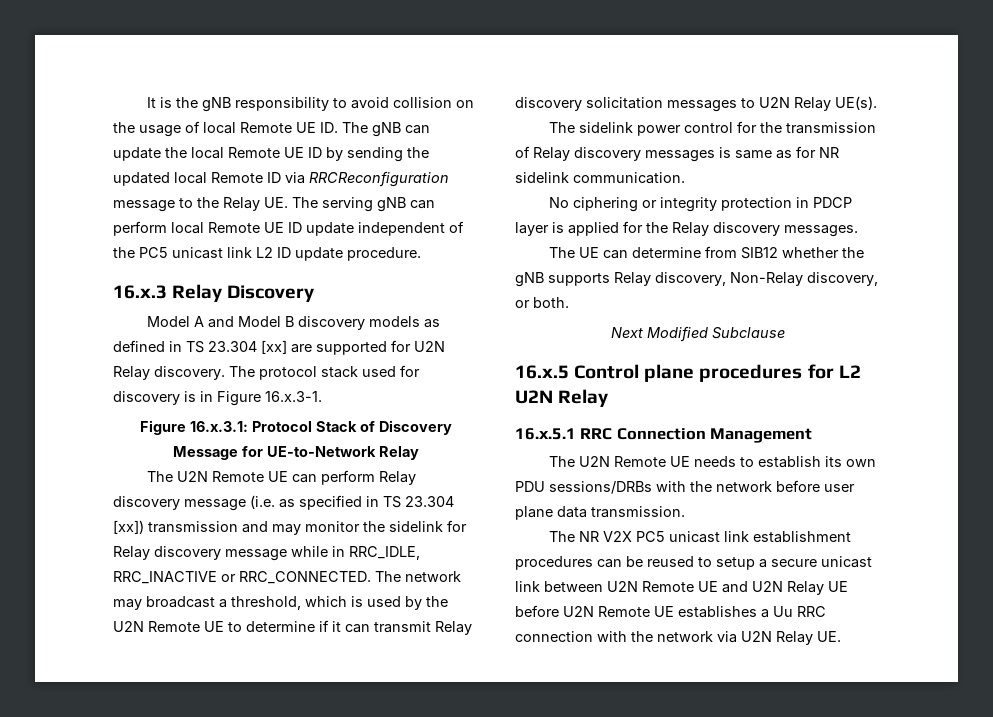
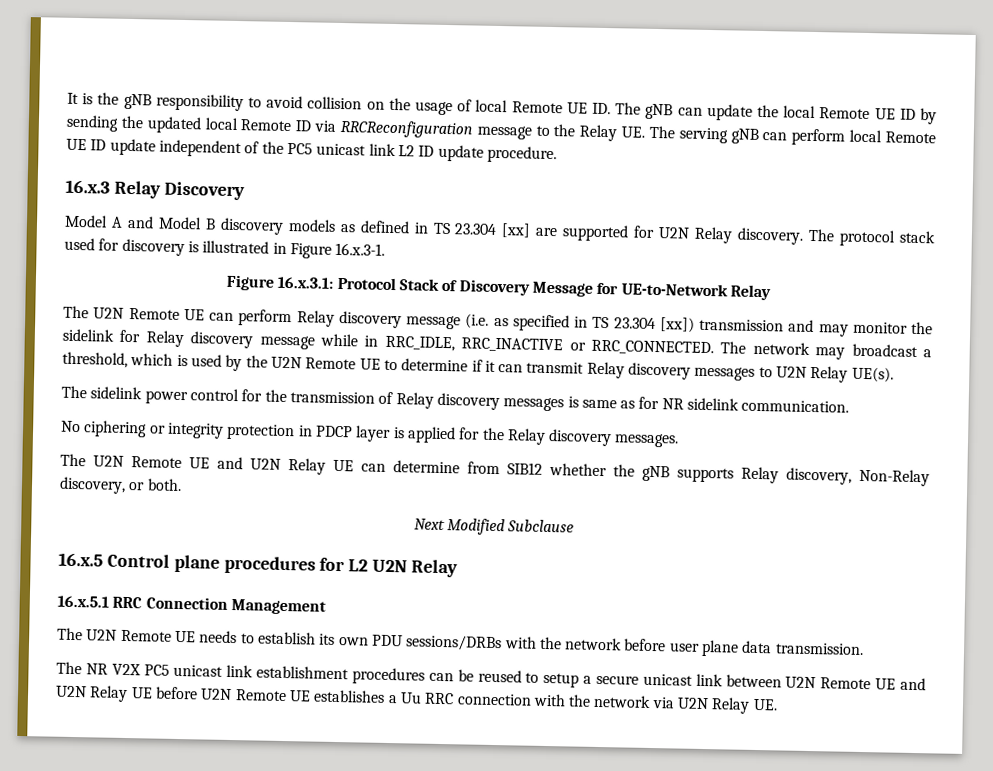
- The protocol stack used for discovery is in Figure 16.x.3-1.
+ The protocol stack used for discovery is illustrated in Figure 16.x.3-1.
- The network may broadcast a threshold, which is used by the U2N Remote UE to determine if it can transmit Relay discovery solicitation messages to U2N Relay UE(s).
+ The network may broadcast a threshold, which is used by the U2N Remote UE to determine if it can transmit Relay discovery messages to U2N Relay UE(s).
- The UE can determine from SIB12 whether the gNB supports Relay discovery, Non-Relay discovery, or both.
+ The U2N Remote UE and U2N Relay UE can determine from SIB12 whether the gNB supports Relay discovery, Non-Relay discovery, or both.

